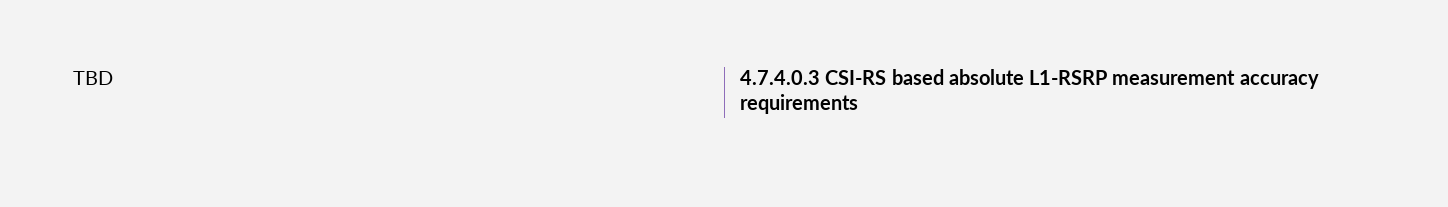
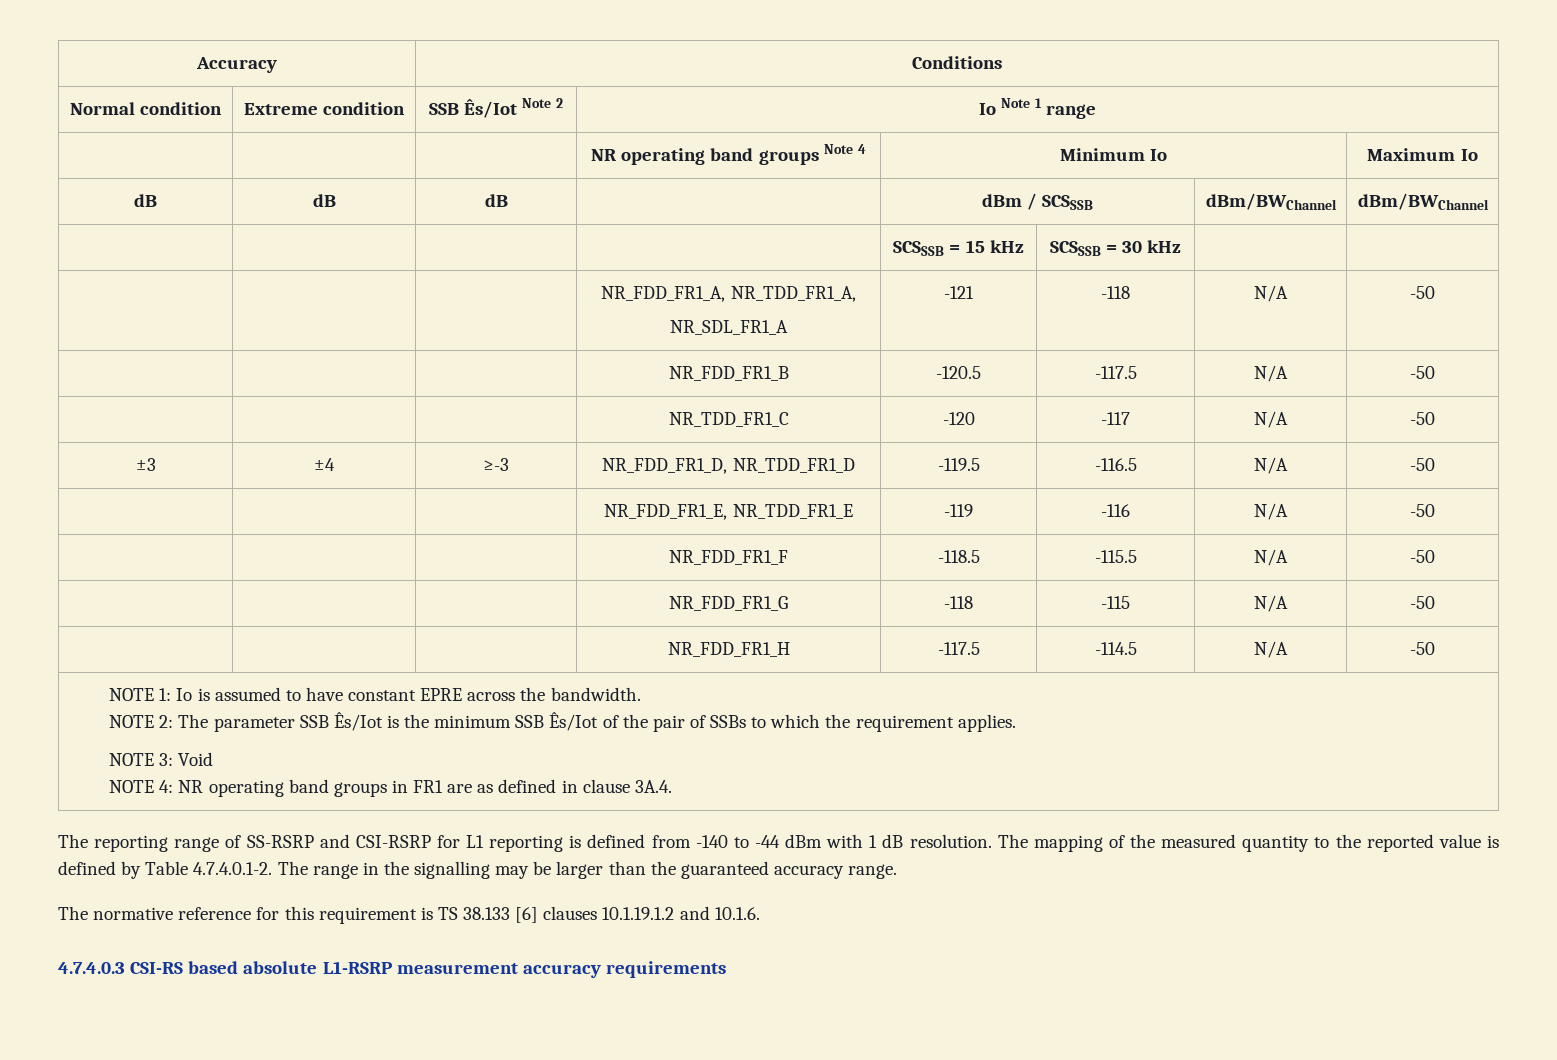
- TBD
+ Accuracy | Conditions
+ Normal condition | Extreme condition | SSB Ês/Iot Note 2 | Io Note 1 range
+ | | | NR operating band groups Note 4 | Minimum Io | Maximum Io
+ dB | dB | dB | | dBm / SCSSSB | dBm/BWChannel | dBm/BWChannel
+ | | | | SCSSSB = 15 kHz | SCSSSB = 30 kHz | |
+ | | | NR_FDD_FR1_A, NR_TDD_FR1_A,
+ NR_SDL_FR1_A | -121 | -118 | N/A | -50
+ | | | NR_FDD_FR1_B | -120.5 | -117.5 | N/A | -50
+ | | | NR_TDD_FR1_C | -120 | -117 | N/A | -50
+ ±3 | ±4 | ≥-3 | NR_FDD_FR1_D, NR_TDD_FR1_D | -119.5 | -116.5 | N/A | -50
+ | | | NR_FDD_FR1_E, NR_TDD_FR1_E | -119 | -116 | N/A | -50
+ | | | NR_FDD_FR1_F | -118.5 | -115.5 | N/A | -50
+ | | | NR_FDD_FR1_G | -118 | -115 | N/A | -50
+ | | | NR_FDD_FR1_H | -117.5 | -114.5 | N/A | -50
+ NOTE 1: Io is assumed to have constant EPRE across the bandwidth.
+ NOTE 2: The parameter SSB Ês/Iot is the minimum SSB Ês/Iot of the pair of SSBs to which the requirement applies.
+ NOTE 3: Void
+ NOTE 4: NR operating band groups in FR1 are as defined in clause 3A.4.
+ The reporting range of SS-RSRP and CSI-RSRP for L1 reporting is defined from -140 to -44 dBm with 1 dB resolution. The mapping of the measured quantity to the reported value is defined by Table 4.7.4.0.1-2. The range in the signalling may be larger than the guaranteed accuracy range.
+ The normative reference for this requirement is TS 38.133 [6] clauses 10.1.19.1.2 and 10.1.6.

